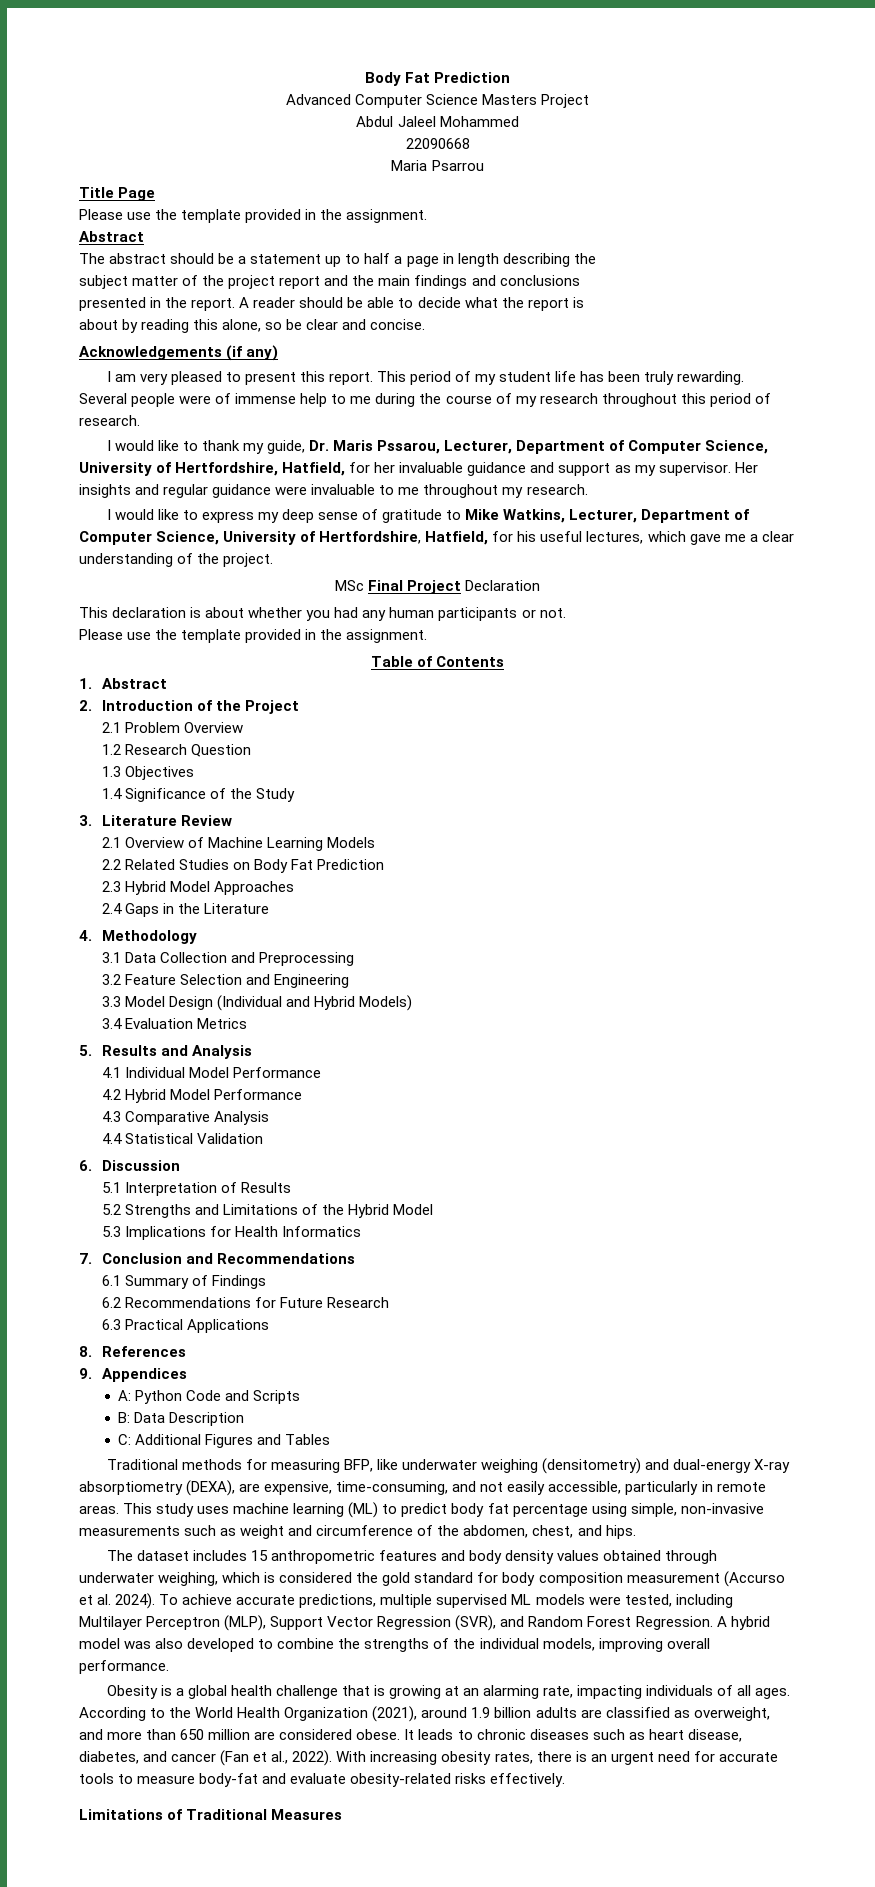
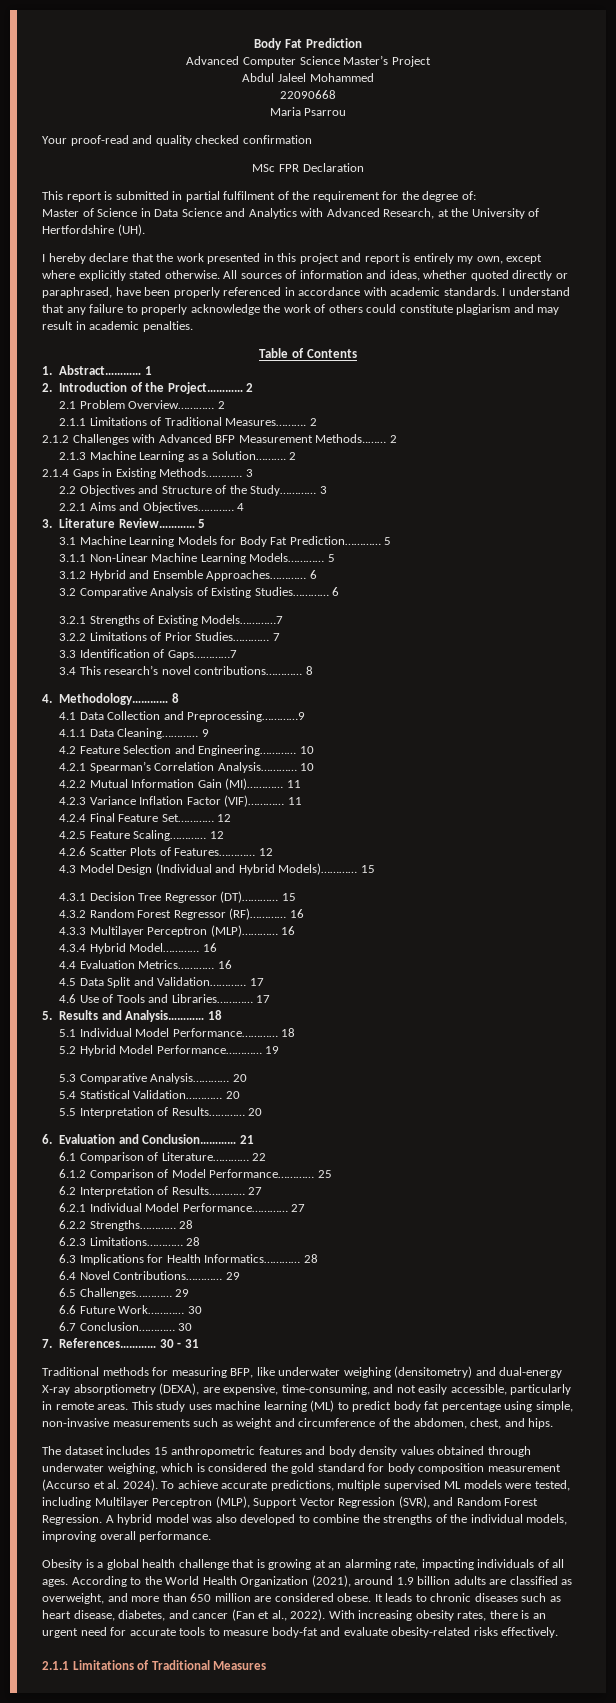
- Advanced Computer Science Masters Project
+ Advanced Computer Science Master’s Project
- Title Page
- Please use the template provided in the assignment.
- Abstract
- The abstract should be a statement up to half a page in length describing the
- subject matter of the project report and the main findings and conclusions
- presented in the report. A reader should be able to decide what the report is
- about by reading this alone, so be clear and concise.
- Acknowledgements (if any)
- I am very pleased to present this report. This period of my student life has been truly rewarding. Several people were of immense help to me during the course of my research throughout this period of research.
- I would like to thank my guide, Dr. Maris Pssarou, Lecturer, Department of Computer Science, University of Hertfordshire, Hatfield, for her invaluable guidance and support as my supervisor. Her insights and regular guidance were invaluable to me throughout my research.
- I would like to express my deep sense of gratitude to Mike Watkins, Lecturer, Department of Computer Science, University of Hertfordshire, Hatfield, for his useful lectures, which gave me a clear understanding of the project.
+ Your proof-read and quality checked confirmation
- MSc Final Project Declaration
+ MSc FPR Declaration
- This declaration is about whether you had any human participants or not.
- Please use the template provided in the assignment.
+ This report is submitted in partial fulfilment of the requirement for the degree of:
+ Master of Science in Data Science and Analytics with Advanced Research, at the University of Hertfordshire (UH).
+ I hereby declare that the work presented in this project and report is entirely my own, except where explicitly stated otherwise. All sources of information and ideas, whether quoted directly or paraphrased, have been properly referenced in accordance with academic standards. I understand that any failure to properly acknowledge the work of others could constitute plagiarism and may result in academic penalties.
- 1. Abstract
+ 1. Abstract………… 1
- 2. Introduction of the Project
+ 2. Introduction of the Project………… 2
- 2.1 Problem Overview
- 1.2 Research Question
- 1.3 Objectives
- 1.4 Significance of the Study
- 3. Literature Review
- 2.1 Overview of Machine Learning Models
- 2.2 Related Studies on Body Fat Prediction
- 2.3 Hybrid Model Approaches
- 2.4 Gaps in the Literature
- 4. Methodology
- 3.1 Data Collection and Preprocessing
- 3.2 Feature Selection and Engineering
- 3.3 Model Design (Individual and Hybrid Models)
- 3.4 Evaluation Metrics
- 5. Results and Analysis
- 4.1 Individual Model Performance
- 4.2 Hybrid Model Performance
- 4.3 Comparative Analysis
- 4.4 Statistical Validation
- 6. Discussion
- 5.1 Interpretation of Results
- 5.2 Strengths and Limitations of the Hybrid Model
- 5.3 Implications for Health Informatics
- 7. Conclusion and Recommendations
- 6.1 Summary of Findings
- 6.2 Recommendations for Future Research
- 6.3 Practical Applications
- 8. References
- 9. Appendices
- A: Python Code and Scripts
- B: Data Description
- C: Additional Figures and Tables
+ 2.1 Problem Overview………… 2
+ 2.1.1 Limitations of Traditional Measures………. 2
+ 2.1.2 Challenges with Advanced BFP Measurement Methods..…… 2
+ 2.1.3 Machine Learning as a Solution………. 2
+ 2.1.4 Gaps in Existing Methods………… 3
+ 2.2 Objectives and Structure of the Study………… 3
+ 2.2.1 Aims and Objectives………… 4
+ 3. Literature Review………… 5
+ 3.1 Machine Learning Models for Body Fat Prediction………… 5
+ 3.1.1 Non-Linear Machine Learning Models………… 5
+ 3.1.2 Hybrid and Ensemble Approaches………… 6
+ 3.2 Comparative Analysis of Existing Studies………… 6
+ 3.2.1 Strengths of Existing Models…………7
+ 3.2.2 Limitations of Prior Studies………… 7
+ 3.3 Identification of Gaps…………7
+ 3.4 This research’s novel contributions………… 8
+ 4. Methodology………… 8
+ 4.1 Data Collection and Preprocessing…………9
+ 4.1.1 Data Cleaning………… 9
+ 4.2 Feature Selection and Engineering………… 10
+ 4.2.1 Spearman’s Correlation Analysis………… 10
+ 4.2.2 Mutual Information Gain (MI)………… 11
+ 4.2.3 Variance Inflation Factor (VIF)………… 11
+ 4.2.4 Final Feature Set………… 12
+ 4.2.5 Feature Scaling………… 12
+ 4.2.6 Scatter Plots of Features………… 12
+ 4.3 Model Design (Individual and Hybrid Models)………… 15
+ 4.3.1 Decision Tree Regressor (DT)………… 15
+ 4.3.2 Random Forest Regressor (RF)………… 16
+ 4.3.3 Multilayer Perceptron (MLP)………… 16
+ 4.3.4 Hybrid Model………… 16
+ 4.4 Evaluation Metrics………… 16
+ 4.5 Data Split and Validation………… 17
+ 4.6 Use of Tools and Libraries………… 17
+ 5. Results and Analysis………… 18
+ 5.1 Individual Model Performance………… 18
+ 5.2 Hybrid Model Performance………… 19
+ 5.3 Comparative Analysis………… 20
+ 5.4 Statistical Validation………… 20
+ 5.5 Interpretation of Results………… 20
+ 6. Evaluation and Conclusion………… 21
+ 6.1 Comparison of Literature………… 22
+ 6.1.2 Comparison of Model Performance………… 25
+ 6.2 Interpretation of Results………… 27
+ 6.2.1 Individual Model Performance………… 27
+ 6.2.2 Strengths………… 28
+ 6.2.3 Limitations………… 28
+ 6.3 Implications for Health Informatics………… 28
+ 6.4 Novel Contributions………… 29
+ 6.5 Challenges………… 29
+ 6.6 Future Work………… 30
+ 6.7 Conclusion………… 30
+ 7. References………… 30 - 31
- Limitations of Traditional Measures
+ 2.1.1 Limitations of Traditional Measures

